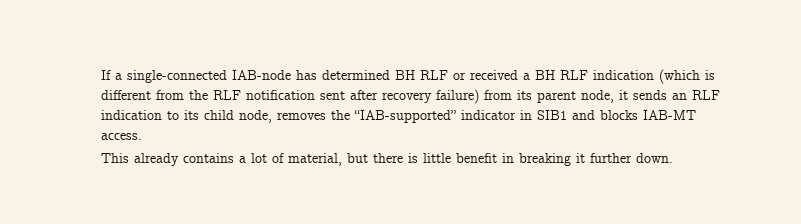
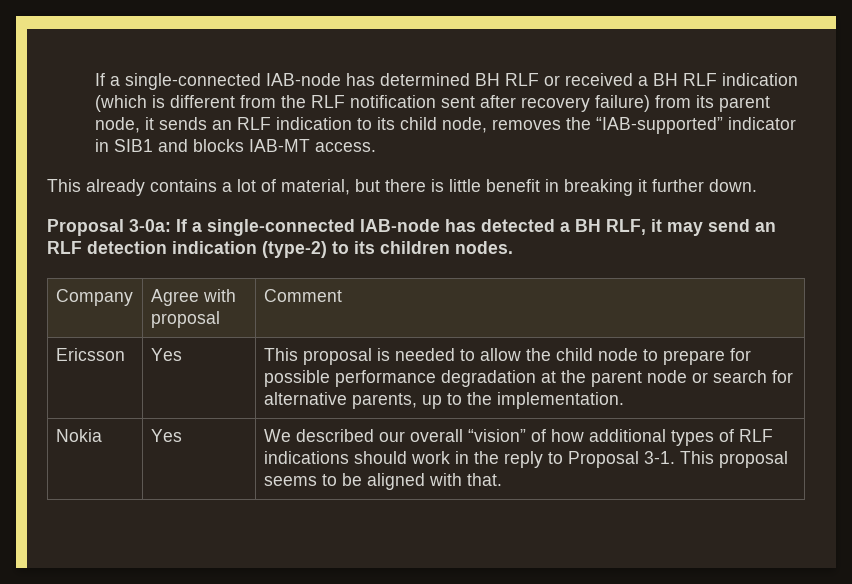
+ Proposal 3-0a: If a single-connected IAB-node has detected a BH RLF, it may send an RLF detection indication (type-2) to its children nodes.
+ Company | Agree with proposal | Comment
+ Ericsson | Yes | This proposal is needed to allow the child node to prepare for possible performance degradation at the parent node or search for alternative parents, up to the implementation.
+ Nokia | Yes | We described our overall “vision” of how additional types of RLF indications should work in the reply to Proposal 3-1. This proposal seems to be aligned with that.

